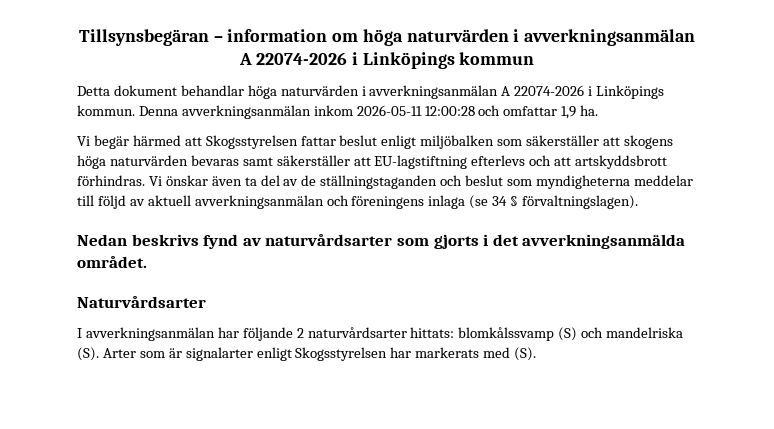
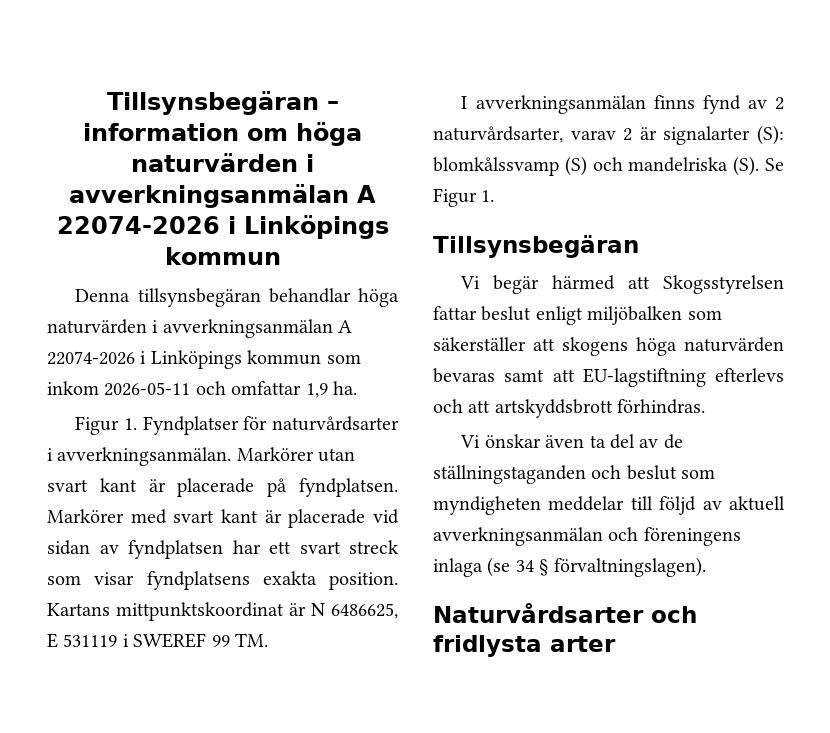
- Detta dokument behandlar höga naturvärden i avverkningsanmälan A 22074-2026 i Linköpings kommun. Denna avverkningsanmälan inkom 2026-05-11 12:00:28 och omfattar 1,9 ha.
+ Denna tillsynsbegäran behandlar höga naturvärden i avverkningsanmälan A 22074-2026 i Linköpings kommun som inkom 2026-05-11 och omfattar 1,9 ha.
+ Figur 1. Fyndplatser för naturvårdsarter i avverkningsanmälan. Markörer utan svart kant är placerade på fyndplatsen. Markörer med svart kant är placerade vid sidan av fyndplatsen har ett svart streck som visar fyndplatsens exakta position. Kartans mittpunktskoordinat är N 6486625, E 531119 i SWEREF 99 TM.
+ I avverkningsanmälan finns fynd av 2 naturvårdsarter, varav 2 är signalarter (S): blomkålssvamp (S) och mandelriska (S). Se Figur 1.
+ Tillsynsbegäran
- Vi begär härmed att Skogsstyrelsen fattar beslut enligt miljöbalken som säkerställer att skogens höga naturvärden bevaras samt säkerställer att EU-lagstiftning efterlevs och att artskyddsbrott förhindras. Vi önskar även ta del av de ställningstaganden och beslut som myndigheterna meddelar till följd av aktuell avverkningsanmälan och föreningens inlaga (se 34 § förvaltningslagen).
+ Vi begär härmed att Skogsstyrelsen fattar beslut enligt miljöbalken som säkerställer att skogens höga naturvärden bevaras samt att EU-lagstiftning efterlevs och att artskyddsbrott förhindras.
+ Vi önskar även ta del av de ställningstaganden och beslut som myndigheten meddelar till följd av aktuell avverkningsanmälan och föreningens inlaga (se 34 § förvaltningslagen).
- Nedan beskrivs fynd av naturvårdsarter som gjorts i det avverkningsanmälda området.
- Naturvårdsarter
- I avverkningsanmälan har följande 2 naturvårdsarter hittats: blomkålssvamp (S) och mandelriska (S). Arter som är signalarter enligt Skogsstyrelsen har markerats med (S).
+ Naturvårdsarter och fridlysta arter

